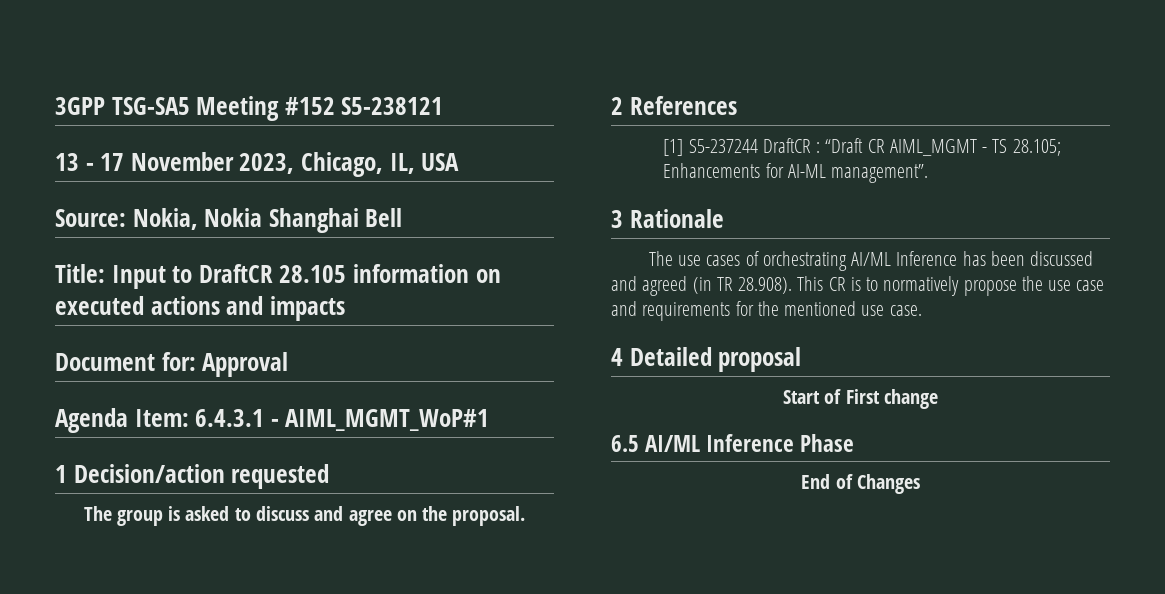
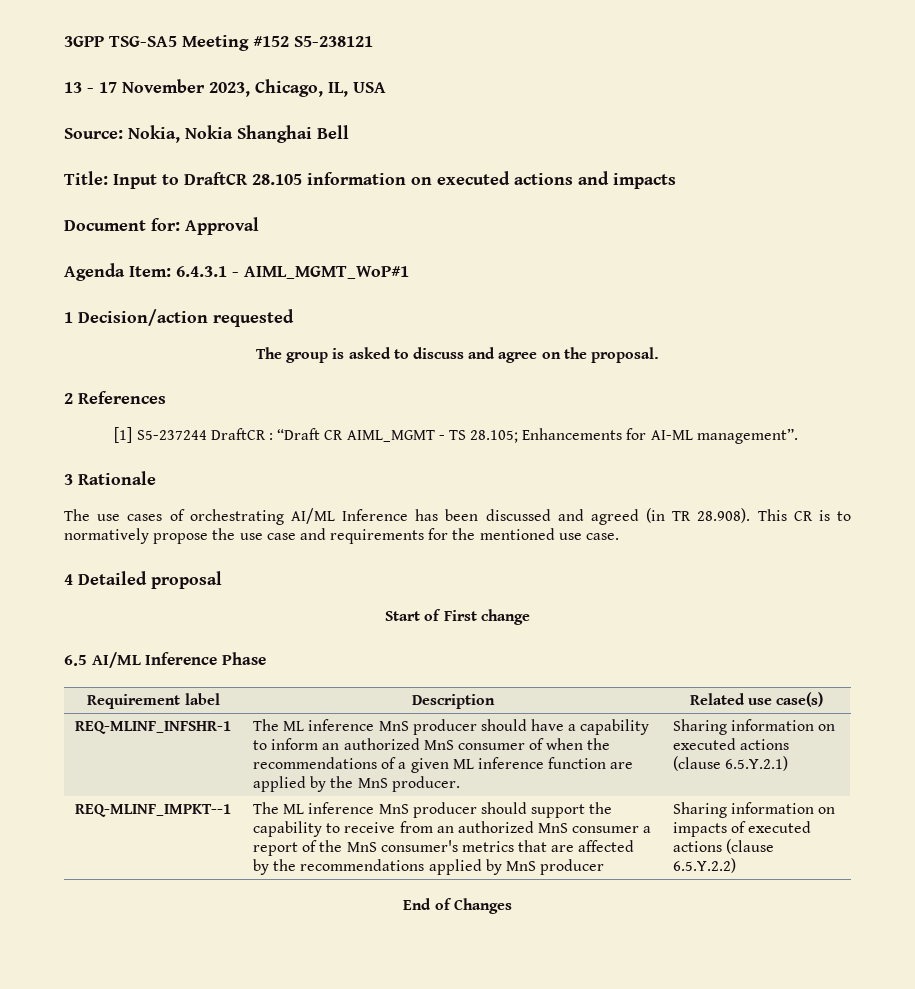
+ Requirement label | Description | Related use case(s)
+ REQ-MLINF_INFSHR-1 | The ML inference MnS producer should have a capability to inform an authorized MnS consumer of when the recommendations of a given ML inference function are applied by the MnS producer. | Sharing information on executed actions (clause 6.5.Y.2.1)
+ REQ-MLINF_IMPKT--1 | The ML inference MnS producer should support the capability to receive from an authorized MnS consumer a report of the MnS consumer's metrics that are affected by the recommendations applied by MnS producer | Sharing information on impacts of executed actions (clause 6.5.Y.2.2)

